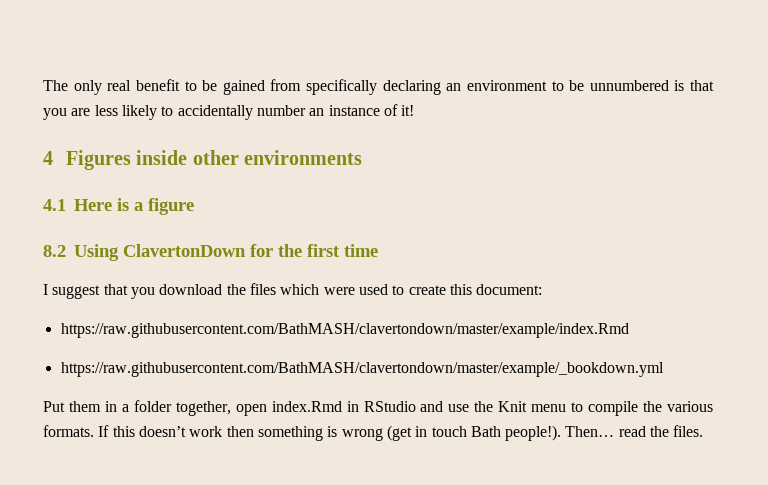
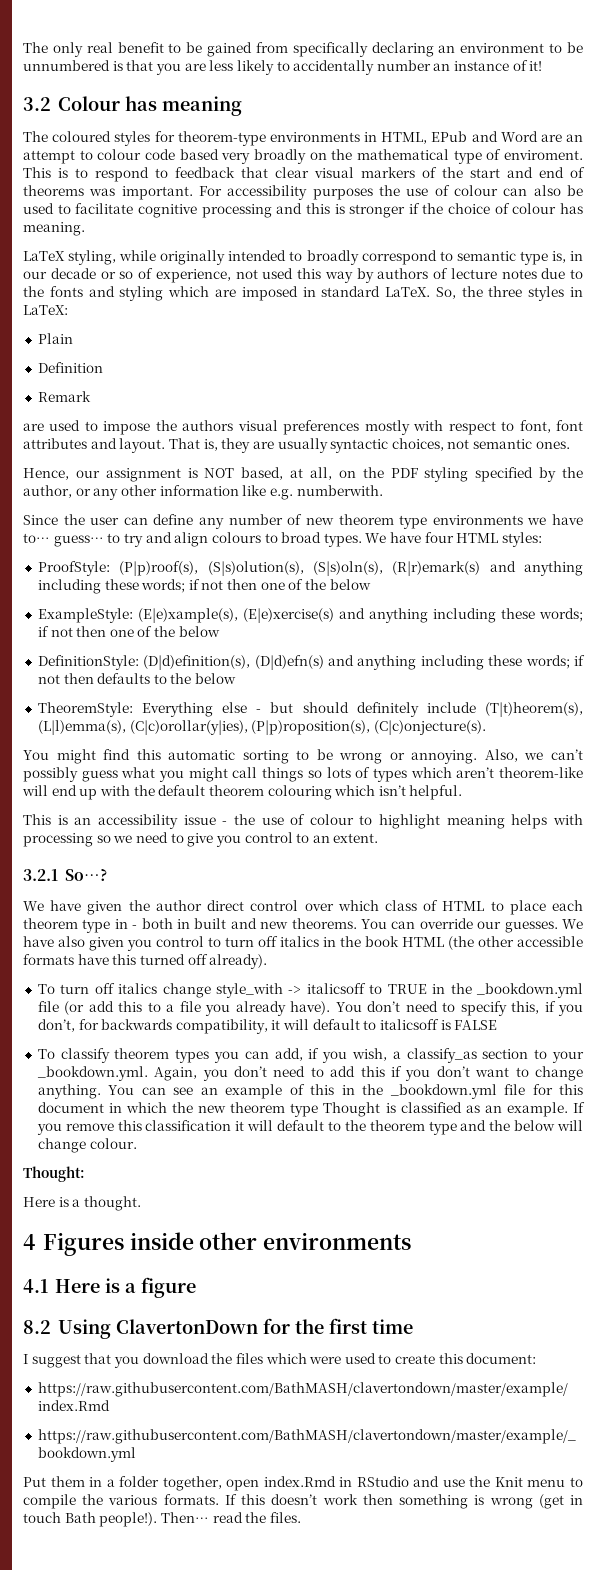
+ 3.2 Colour has meaning
+ The coloured styles for theorem-type environments in HTML, EPub and Word are an attempt to colour code based very broadly on the mathematical type of enviroment. This is to respond to feedback that clear visual markers of the start and end of theorems was important. For accessibility purposes the use of colour can also be used to facilitate cognitive processing and this is stronger if the choice of colour has meaning.
+ LaTeX styling, while originally intended to broadly correspond to semantic type is, in our decade or so of experience, not used this way by authors of lecture notes due to the fonts and styling which are imposed in standard LaTeX. So, the three styles in LaTeX:
+ Plain
+ Definition
+ Remark
+ are used to impose the authors visual preferences mostly with respect to font, font attributes and layout. That is, they are usually syntactic choices, not semantic ones.
+ Hence, our assignment is NOT based, at all, on the PDF styling specified by the author, or any other information like e.g. numberwith.
+ Since the user can define any number of new theorem type environments we have to… guess… to try and align colours to broad types. We have four HTML styles:
+ ProofStyle: (P|p)roof(s), (S|s)olution(s), (S|s)oln(s), (R|r)emark(s) and anything including these words; if not then one of the below
+ ExampleStyle: (E|e)xample(s), (E|e)xercise(s) and anything including these words; if not then one of the below
+ DefinitionStyle: (D|d)efinition(s), (D|d)efn(s) and anything including these words; if not then defaults to the below
+ TheoremStyle: Everything else - but should definitely include (T|t)heorem(s), (L|l)emma(s), (C|c)orollar(y|ies), (P|p)roposition(s), (C|c)onjecture(s).
+ You might find this automatic sorting to be wrong or annoying. Also, we can’t possibly guess what you might call things so lots of types which aren’t theorem-like will end up with the default theorem colouring which isn’t helpful.
+ This is an accessibility issue - the use of colour to highlight meaning helps with processing so we need to give you control to an extent.
+ 3.2.1 So…?
+ We have given the author direct control over which class of HTML to place each theorem type in - both in built and new theorems. You can override our guesses. We have also given you control to turn off italics in the book HTML (the other accessible formats have this turned off already).
+ To turn off italics change style_with -> italicsoff to TRUE in the _bookdown.yml file (or add this to a file you already have). You don’t need to specify this, if you don’t, for backwards compatibility, it will default to italicsoff is FALSE
+ To classify theorem types you can add, if you wish, a classify_as section to your _bookdown.yml. Again, you don’t need to add this if you don’t want to change anything. You can see an example of this in the _bookdown.yml file for this document in which the new theorem type Thought is classified as an example. If you remove this classification it will default to the theorem type and the below will change colour.
+ Thought:
+ Here is a thought.

